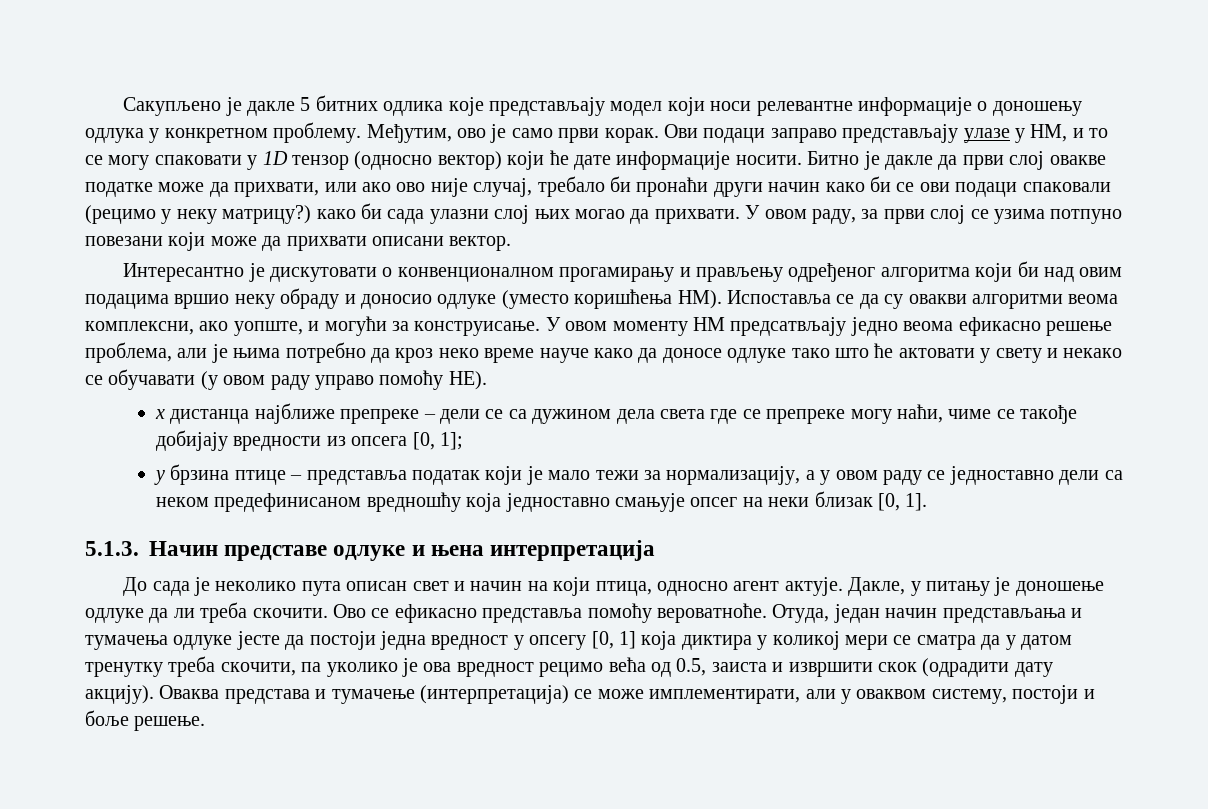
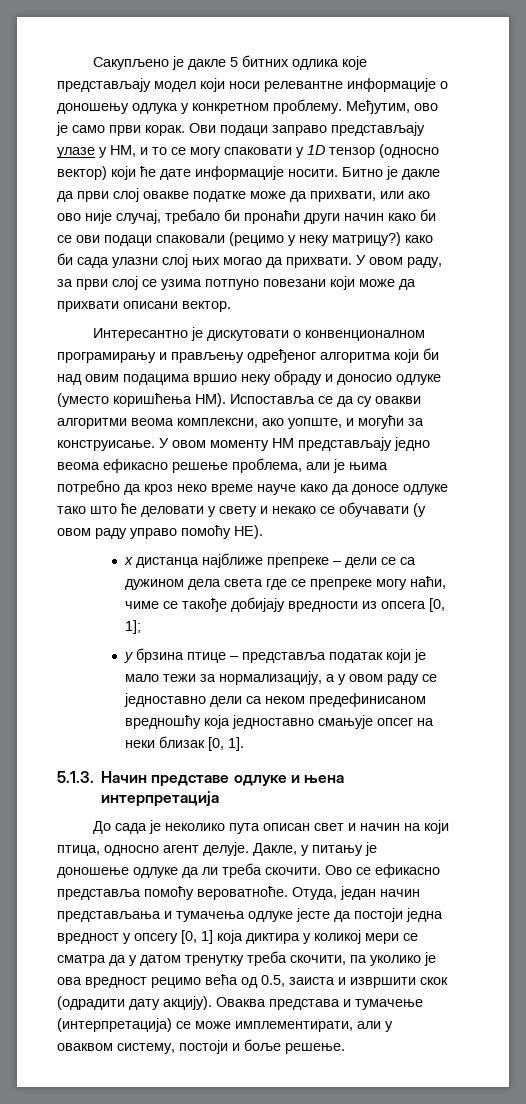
- Интересантно је дискутовати о конвенционалном прогамирању и прављењу одређеног алгоритма који би над овим подацима вршио неку обраду и доносио одлуке (уместо коришћења НМ). Испоставља се да су овакви алгоритми веома комплексни, ако уопште, и могући за конструисање.
+ Интересантно је дискутовати о конвенционалном програмирању и прављењу одређеног алгоритма који би над овим подацима вршио неку обраду и доносио одлуке (уместо коришћења НМ). Испоставља се да су овакви алгоритми веома комплексни, ако уопште, и могући за конструисање.
- У овом моменту НМ предсатвљају једно веома ефикасно решење проблема, али је њима потребно да кроз неко време науче како да доносе одлуке тако што ће актовати у свету и некако се обучавати (у овом раду управо помоћу НЕ).
+ У овом моменту НМ представљају једно веома ефикасно решење проблема, али је њима потребно да кроз неко време науче како да доносе одлуке тако што ће деловати у свету и некако се обучавати (у овом раду управо помоћу НЕ).
- До сада је неколико пута описан свет и начин на који птица, односно агент актује.
+ До сада је неколико пута описан свет и начин на који птица, односно агент делује.

